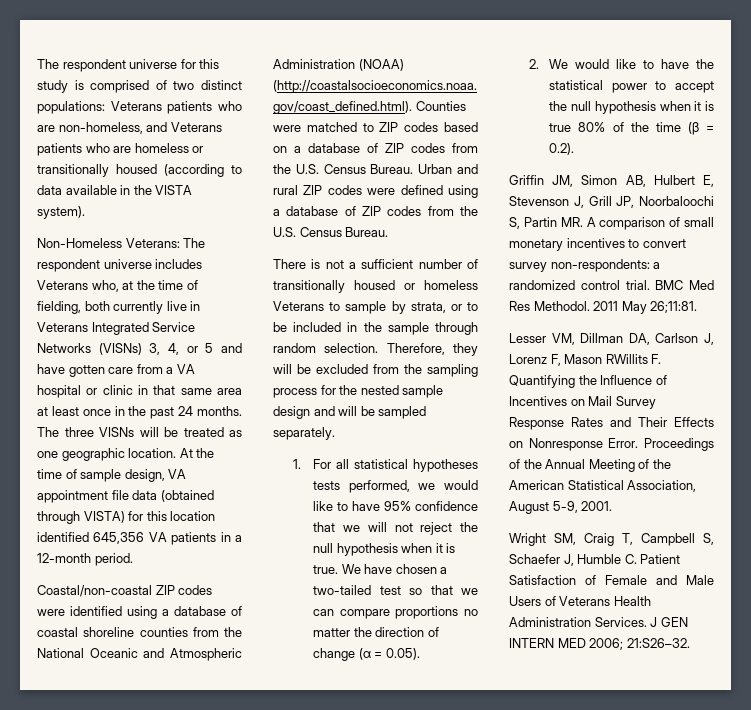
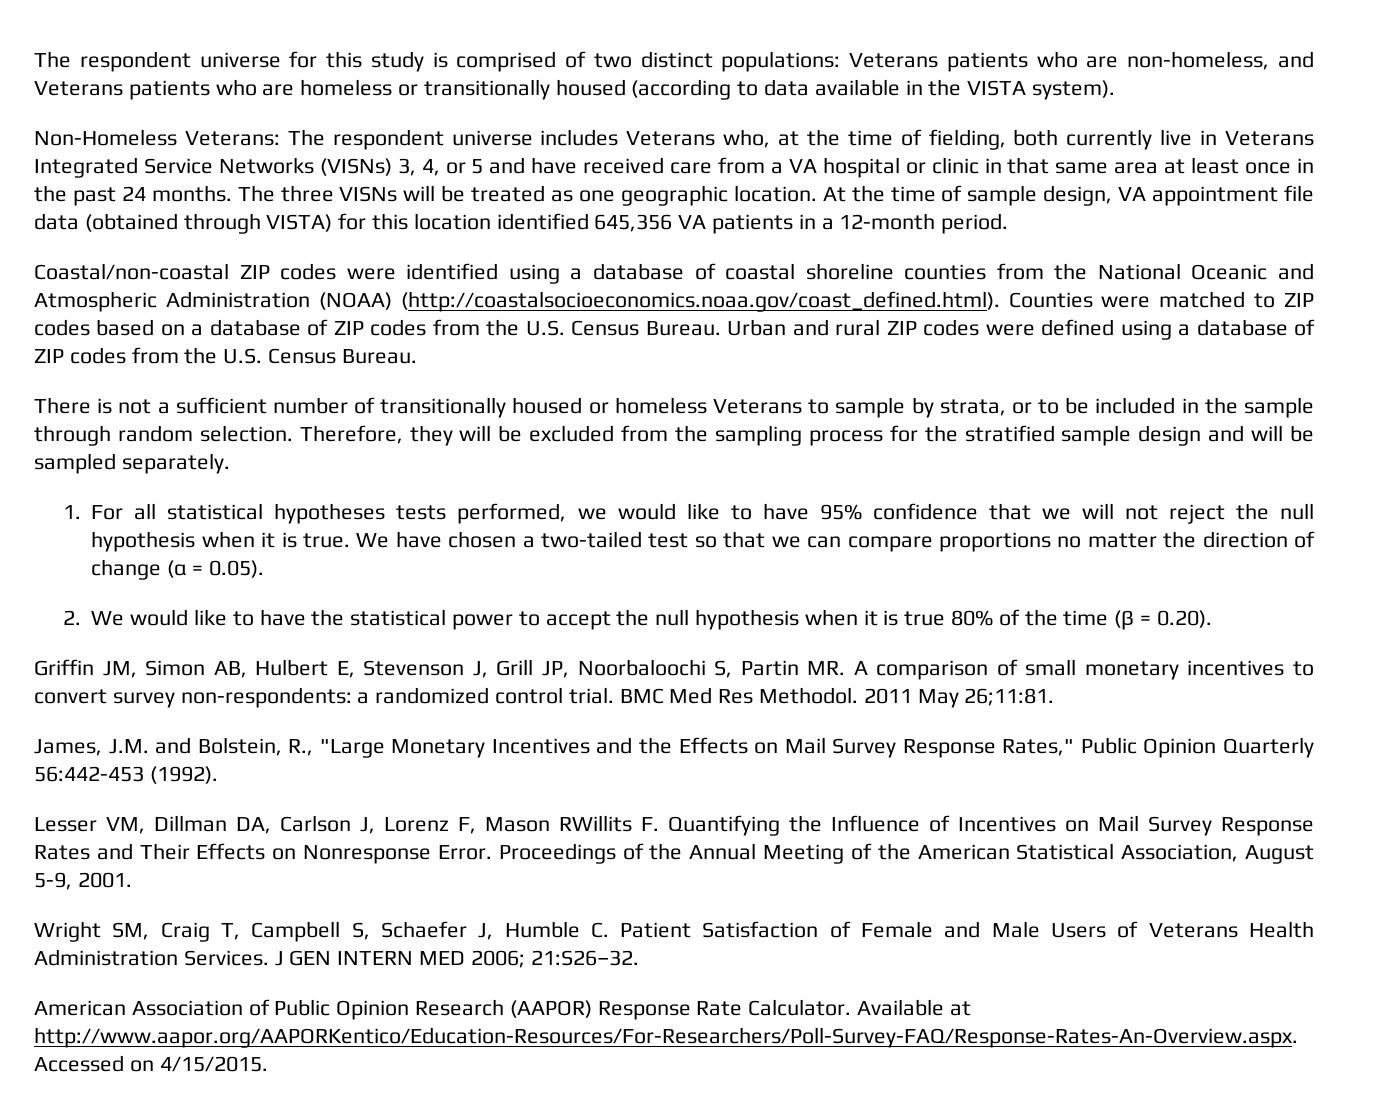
- Non-Homeless Veterans: The respondent universe includes Veterans who, at the time of fielding, both currently live in Veterans Integrated Service Networks (VISNs) 3, 4, or 5 and have gotten care from a VA hospital or clinic in that same area at least once in the past 24 months.
+ Non-Homeless Veterans: The respondent universe includes Veterans who, at the time of fielding, both currently live in Veterans Integrated Service Networks (VISNs) 3, 4, or 5 and have received care from a VA hospital or clinic in that same area at least once in the past 24 months.
- Therefore, they will be excluded from the sampling process for the nested sample design and will be sampled separately.
+ Therefore, they will be excluded from the sampling process for the stratified sample design and will be sampled separately.
- 2. We would like to have the statistical power to accept the null hypothesis when it is true 80% of the time (β = 0.2).
+ 2. We would like to have the statistical power to accept the null hypothesis when it is true 80% of the time (β = 0.20).
+ James, J.M. and Bolstein, R., "Large Monetary Incentives and the Effects on Mail Survey Response Rates," Public Opinion Quarterly 56:442-453 (1992).
+ American Association of Public Opinion Research (AAPOR) Response Rate Calculator. Available at http://www.aapor.org/AAPORKentico/Education-Resources/For-Researchers/Poll-Survey-FAQ/Response-Rates-An-Overview.aspx. Accessed on 4/15/2015.

